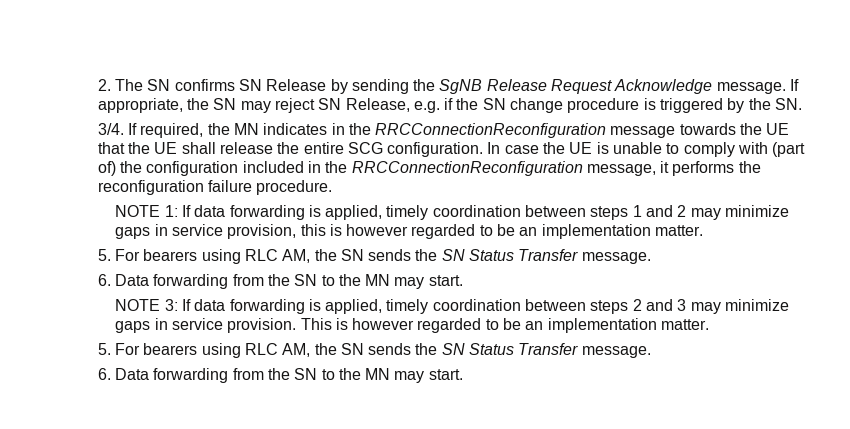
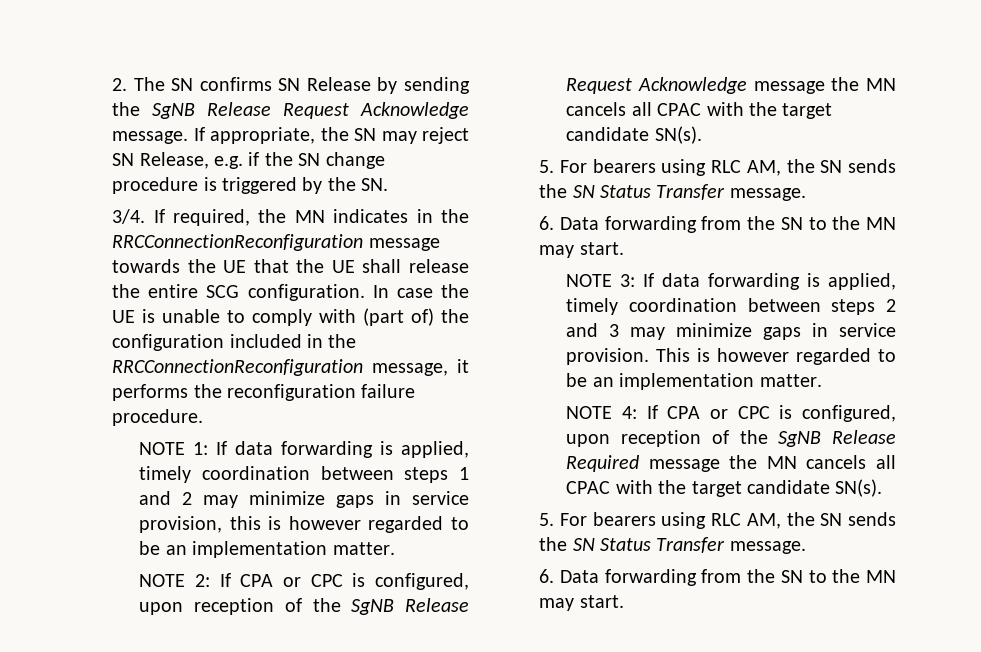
+ NOTE 2: If CPA or CPC is configured, upon reception of the SgNB Release Request Acknowledge message the MN cancels all CPAC with the target candidate SN(s).
+ NOTE 4: If CPA or CPC is configured, upon reception of the SgNB Release Required message the MN cancels all CPAC with the target candidate SN(s).

